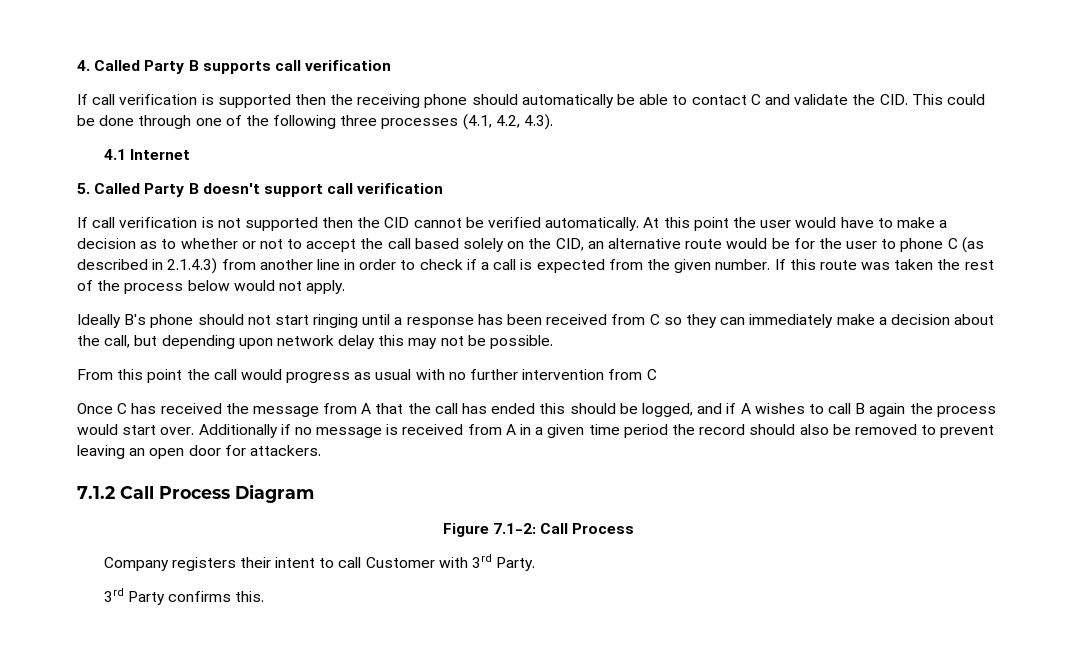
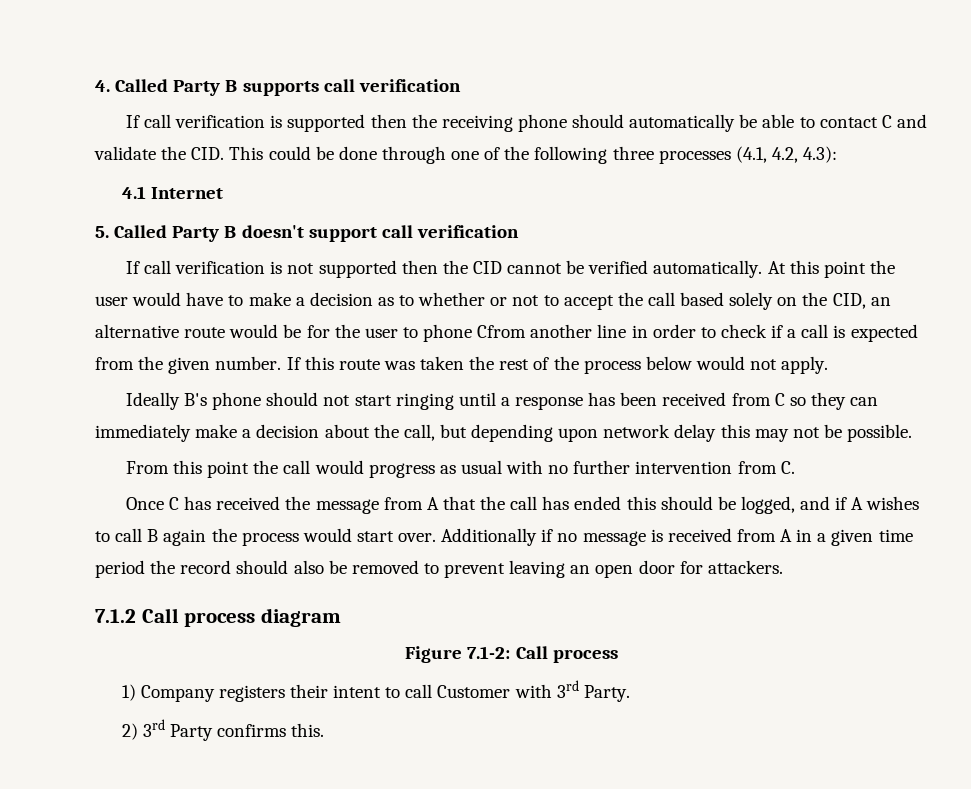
- If call verification is supported then the receiving phone should automatically be able to contact C and validate the CID. This could be done through one of the following three processes (4.1, 4.2, 4.3).
+ If call verification is supported then the receiving phone should automatically be able to contact C and validate the CID. This could be done through one of the following three processes (4.1, 4.2, 4.3):
- At this point the user would have to make a decision as to whether or not to accept the call based solely on the CID, an alternative route would be for the user to phone C (as described in 2.1.4.3) from another line in order to check if a call is expected from the given number.
+ At this point the user would have to make a decision as to whether or not to accept the call based solely on the CID, an alternative route would be for the user to phone Cfrom another line in order to check if a call is expected from the given number.
- From this point the call would progress as usual with no further intervention from C
+ From this point the call would progress as usual with no further intervention from C.
- 7.1.2 Call Process Diagram
+ 7.1.2 Call process diagram
- Figure 7.1-2: Call Process
- Company registers their intent to call Customer with 3rd Party.
+ Figure 7.1-2: Call process
+ 1) Company registers their intent to call Customer with 3rd Party.
- 3rd Party confirms this.
+ 2) 3rd Party confirms this.

